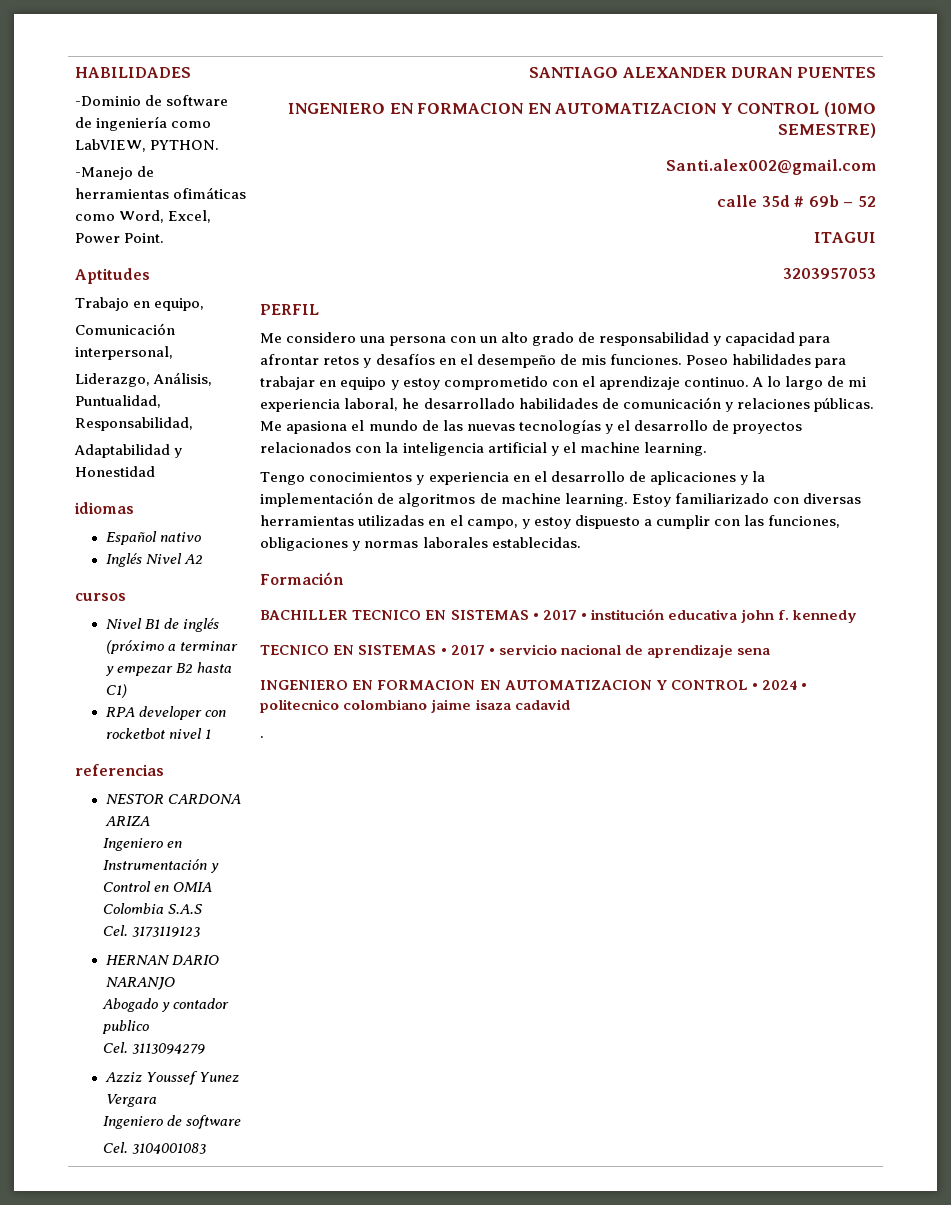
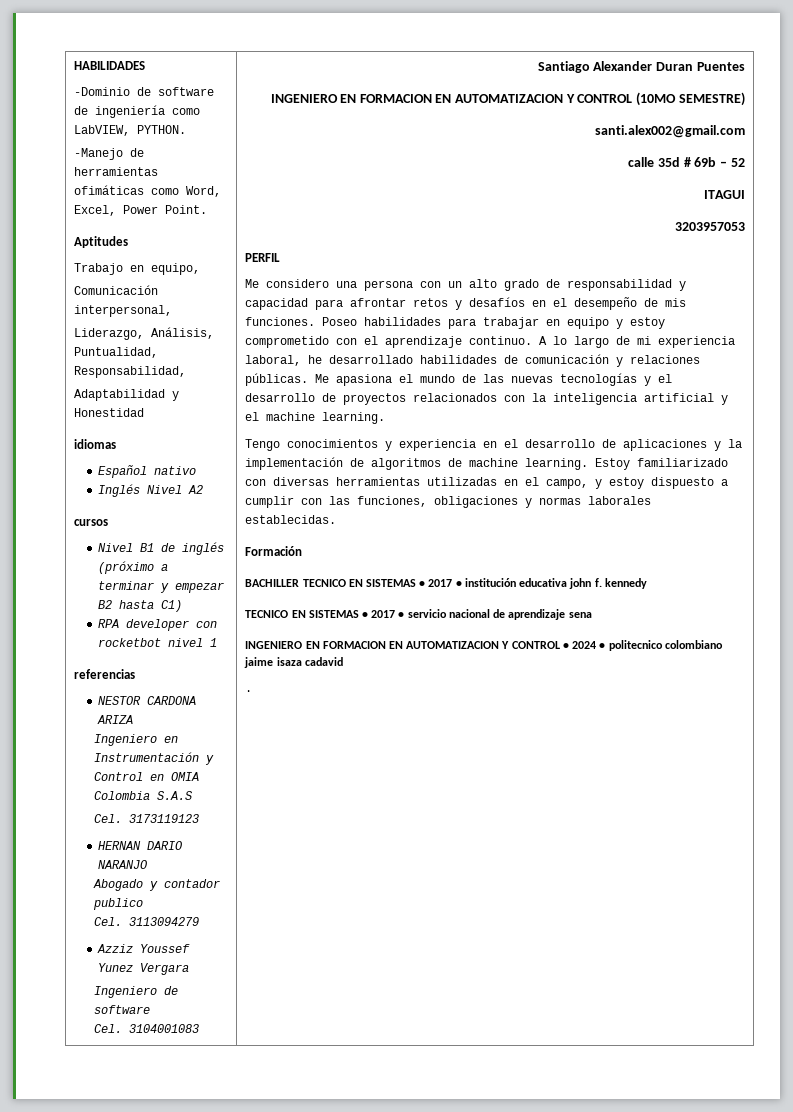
- SANTIAGO ALEXANDER DURAN PUENTES
+ Santiago Alexander Duran Puentes
- Santi.alex002@gmail.com
+ santi.alex002@gmail.com

